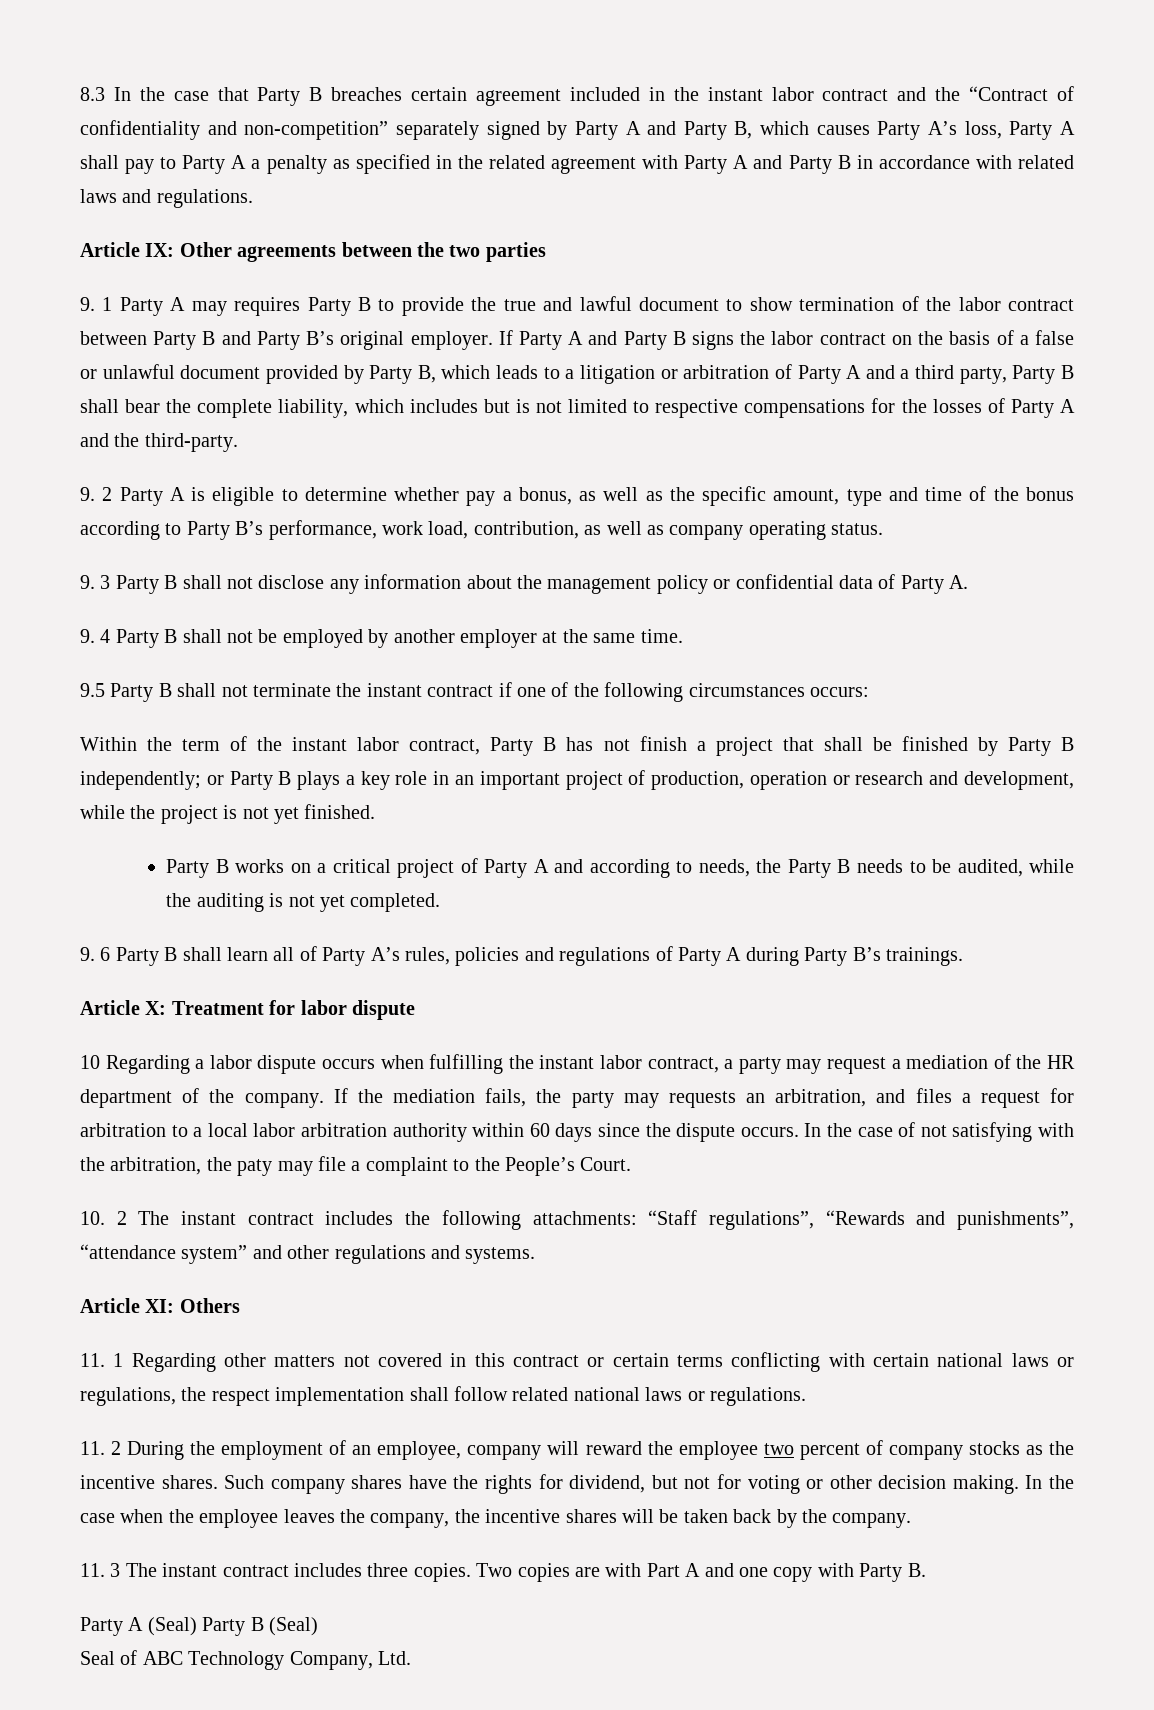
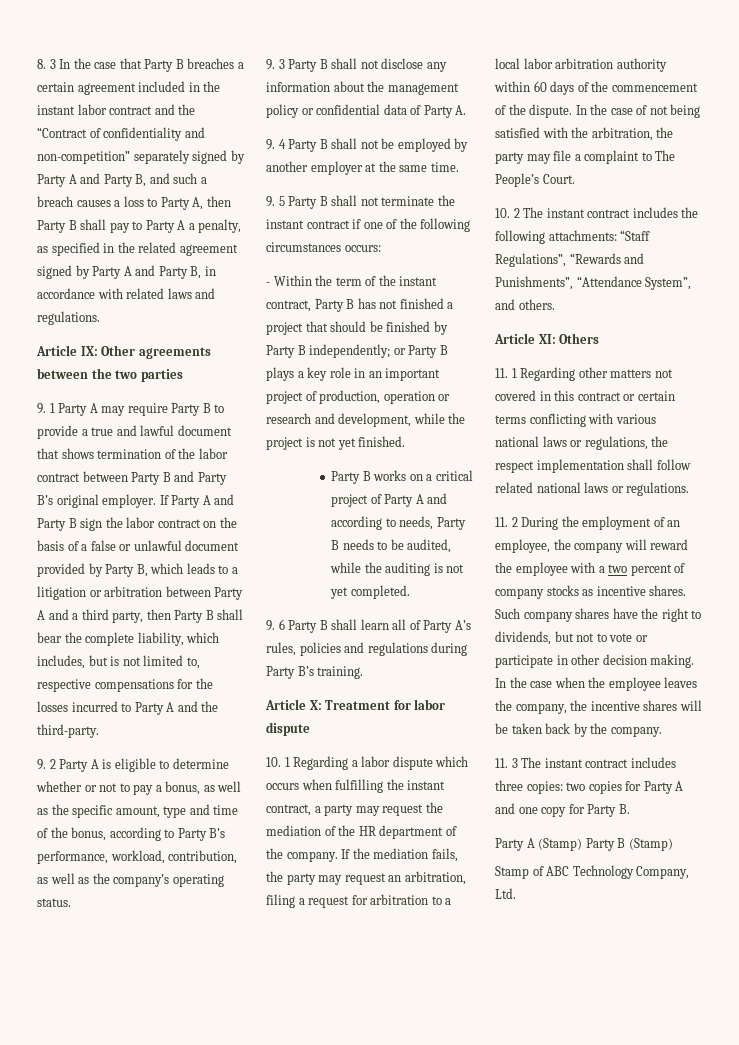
- 8.3 In the case that Party B breaches certain agreement included in the instant labor contract and the “Contract of confidentiality and non-competition” separately signed by Party A and Party B, which causes Party A’s loss, Party A shall pay to Party A a penalty as specified in the related agreement with Party A and Party B in accordance with related laws and regulations.
+ 8. 3 In the case that Party B breaches a certain agreement included in the instant labor contract and the “Contract of confidentiality and non-competition” separately signed by Party A and Party B, and such a breach causes a loss to Party A, then Party B shall pay to Party A a penalty, as specified in the related agreement signed by Party A and Party B, in accordance with related laws and regulations.
- 9. 1 Party A may requires Party B to provide the true and lawful document to show termination of the labor contract between Party B and Party B’s original employer.
+ 9. 1 Party A may require Party B to provide a true and lawful document that shows termination of the labor contract between Party B and Party B’s original employer.
- If Party A and Party B signs the labor contract on the basis of a false or unlawful document provided by Party B, which leads to a litigation or arbitration of Party A and a third party, Party B shall bear the complete liability, which includes but is not limited to respective compensations for the losses of Party A and the third-party.
+ If Party A and Party B sign the labor contract on the basis of a false or unlawful document provided by Party B, which leads to a litigation or arbitration between Party A and a third party, then Party B shall bear the complete liability, which includes, but is not limited to, respective compensations for the losses incurred to Party A and the third-party.
- 9. 2 Party A is eligible to determine whether pay a bonus, as well as the specific amount, type and time of the bonus according to Party B’s performance, work load, contribution, as well as company operating status.
+ 9. 2 Party A is eligible to determine whether or not to pay a bonus, as well as the specific amount, type and time of the bonus, according to Party B’s performance, workload, contribution, as well as the company’s operating status.
- 9.5 Party B shall not terminate the instant contract if one of the following circumstances occurs:
+ 9. 5 Party B shall not terminate the instant contract if one of the following circumstances occurs:
- Within the term of the instant labor contract, Party B has not finish a project that shall be finished by Party B independently; or Party B plays a key role in an important project of production, operation or research and development, while the project is not yet finished.
+ - Within the term of the instant contract, Party B has not finished a project that should be finished by Party B independently; or Party B plays a key role in an important project of production, operation or research and development, while the project is not yet finished.
- Party B works on a critical project of Party A and according to needs, the Party B needs to be audited, while the auditing is not yet completed.
+ Party B works on a critical project of Party A and according to needs, Party B needs to be audited, while the auditing is not yet completed.
- 9. 6 Party B shall learn all of Party A’s rules, policies and regulations of Party A during Party B’s trainings.
+ 9. 6 Party B shall learn all of Party A’s rules, policies and regulations during Party B’s training.
- 10 Regarding a labor dispute occurs when fulfilling the instant labor contract, a party may request a mediation of the HR department of the company.
+ 10. 1 Regarding a labor dispute which occurs when fulfilling the instant contract, a party may request the mediation of the HR department of the company.
- If the mediation fails, the party may requests an arbitration, and files a request for arbitration to a local labor arbitration authority within 60 days since the dispute occurs.
+ If the mediation fails, the party may request an arbitration, filing a request for arbitration to a local labor arbitration authority within 60 days of the commencement of the dispute.
- In the case of not satisfying with the arbitration, the paty may file a complaint to the People’s Court.
+ In the case of not being satisfied with the arbitration, the party may file a complaint to The People’s Court.
- 10. 2 The instant contract includes the following attachments: “Staff regulations”, “Rewards and punishments”, “attendance system” and other regulations and systems.
+ 10. 2 The instant contract includes the following attachments: “Staff Regulations”, “Rewards and Punishments”, “Attendance System”, and others.
- 11. 1 Regarding other matters not covered in this contract or certain terms conflicting with certain national laws or regulations, the respect implementation shall follow related national laws or regulations.
+ 11. 1 Regarding other matters not covered in this contract or certain terms conflicting with various national laws or regulations, the respect implementation shall follow related national laws or regulations.
- 11. 2 During the employment of an employee, company will reward the employee two percent of company stocks as the incentive shares.
+ 11. 2 During the employment of an employee, the company will reward the employee with a two percent of company stocks as incentive shares.
- Such company shares have the rights for dividend, but not for voting or other decision making.
+ Such company shares have the right to dividends, but not to vote or participate in other decision making.
- 11. 3 The instant contract includes three copies. Two copies are with Part A and one copy with Party B.
+ 11. 3 The instant contract includes three copies: two copies for Party A and one copy for Party B.
- Party A (Seal) Party B (Seal)
- Seal of ABC Technology Company, Ltd.
+ Party A (Stamp) Party B (Stamp)
+ Stamp of ABC Technology Company, Ltd.

